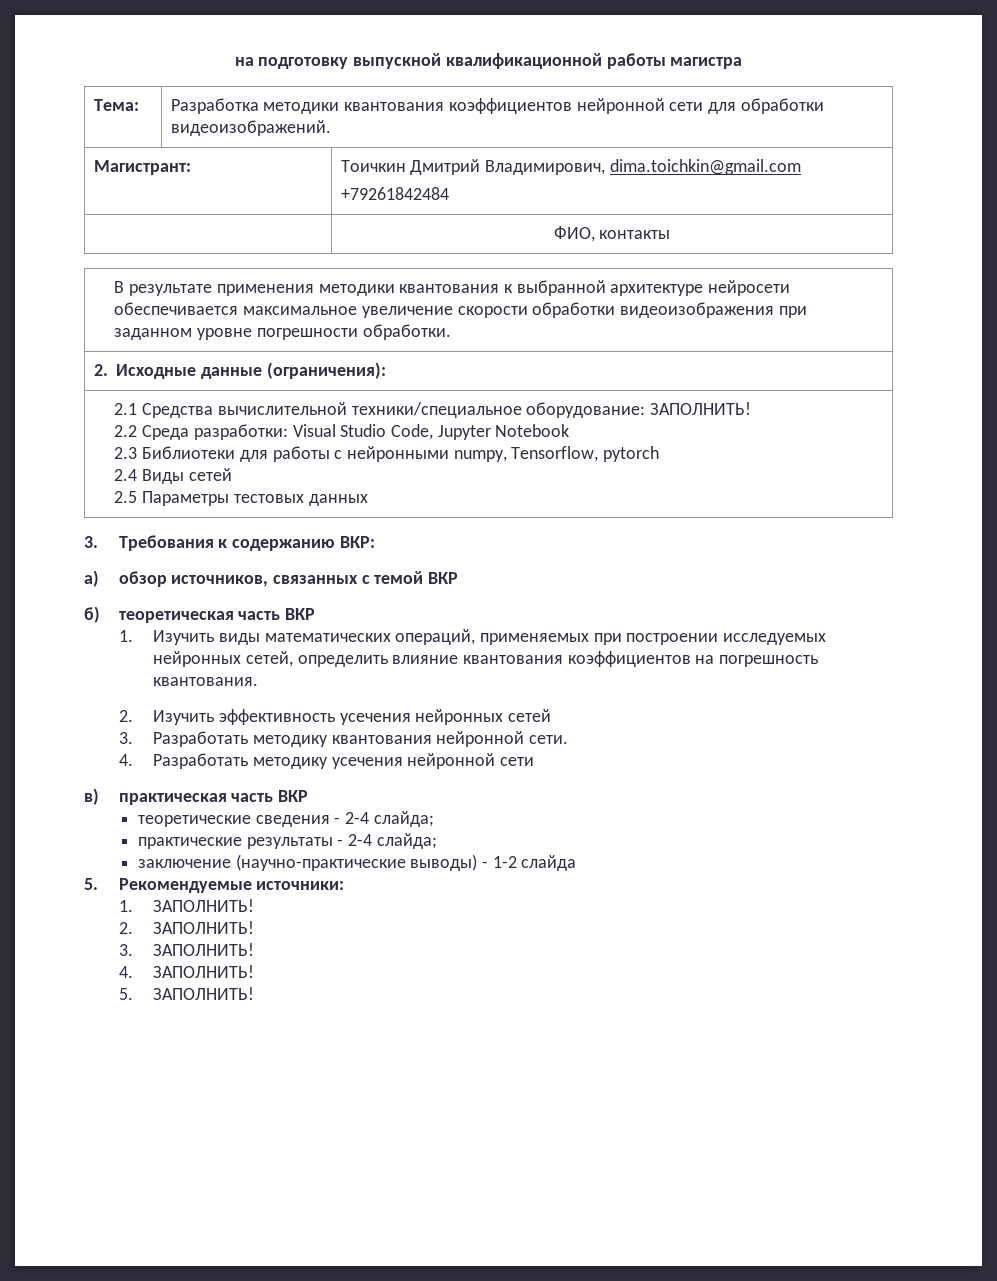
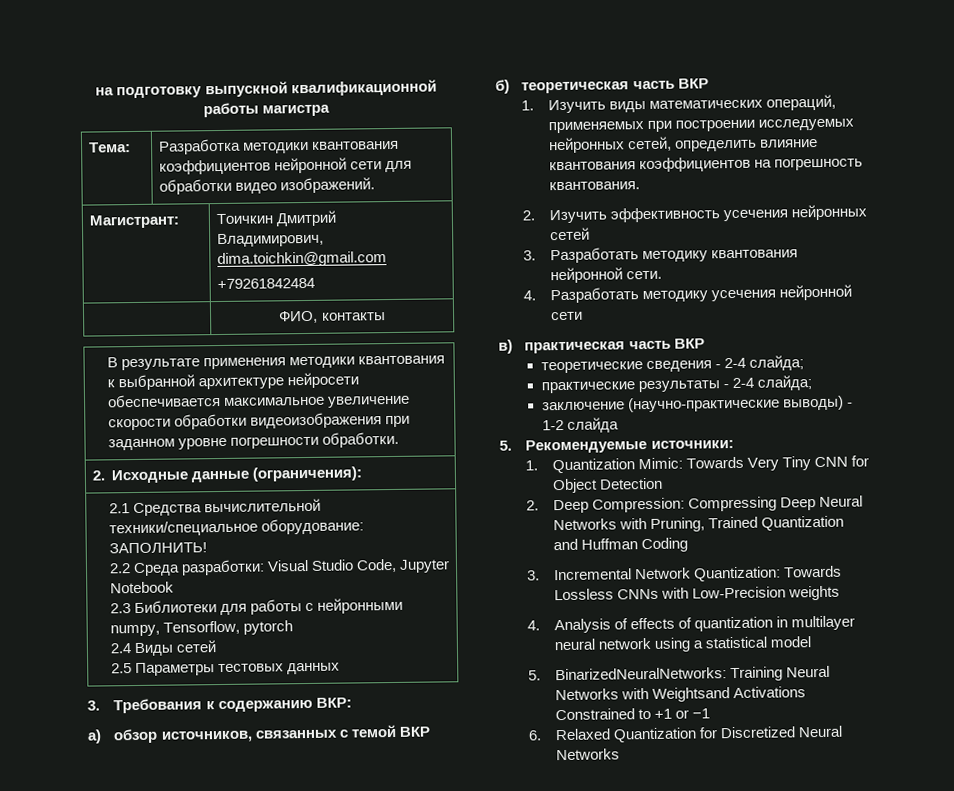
- Тема: | Разработка методики квантования коэффициентов нейронной сети для обработки видеоизображений.
+ Тема: | Разработка методики квантования коэффициентов нейронной сети для обработки видео изображений.
- 1. ЗАПОЛНИТЬ!
- 2. ЗАПОЛНИТЬ!
- 3. ЗАПОЛНИТЬ!
- 4. ЗАПОЛНИТЬ!
- 5. ЗАПОЛНИТЬ!
+ 1. Quantization Mimic: Towards Very Tiny CNN for Object Detection
+ 2. Deep Compression: Compressing Deep Neural Networks with Pruning, Trained Quantization and Huffman Coding
+ 3. Incremental Network Quantization: Towards Lossless CNNs with Low-Precision weights
+ 4. Analysis of effects of quantization in multilayer neural network using a statistical model
+ 5. BinarizedNeuralNetworks: Training Neural Networks with Weightsand Activations Constrained to +1 or −1
+ 6. Relaxed Quantization for Discretized Neural Networks

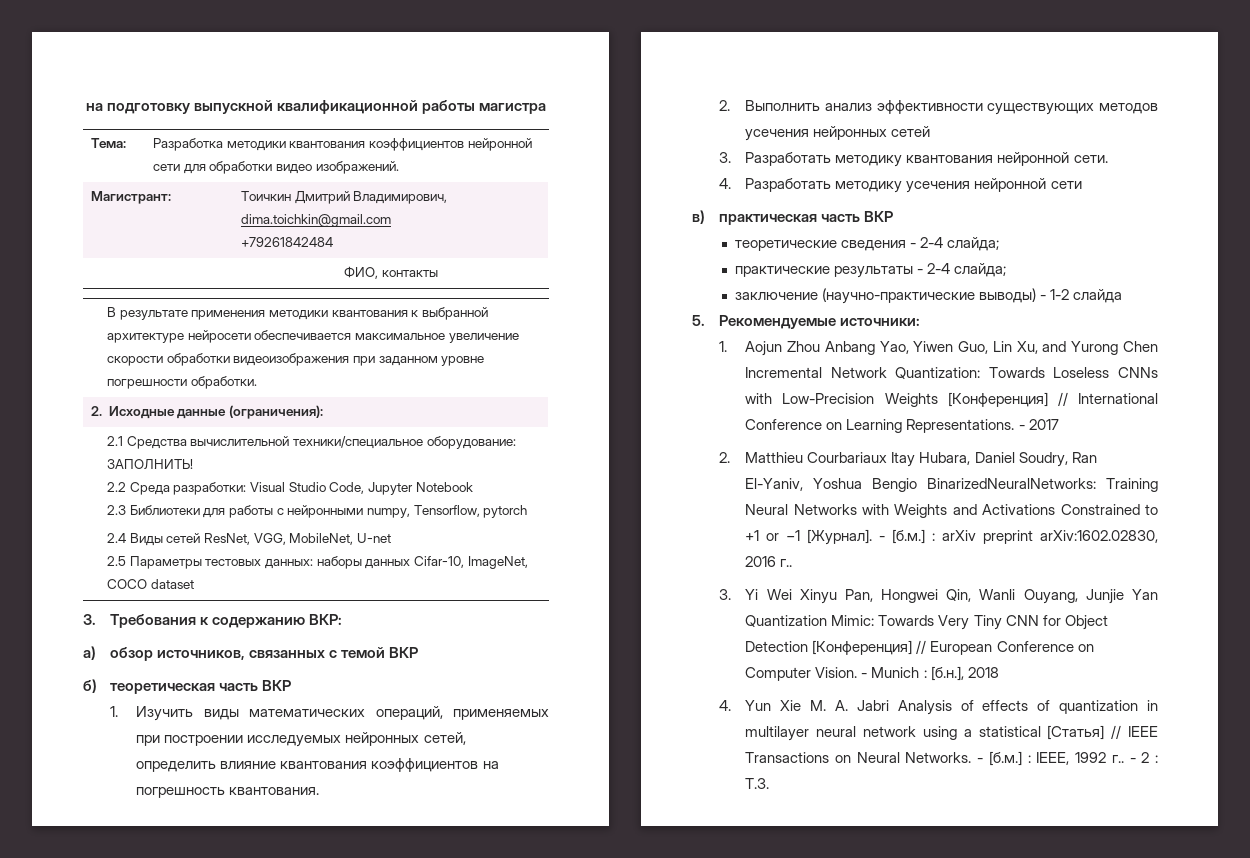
  2.1 Средства вычислительной техники/специальное оборудование: ЗАПОЛНИТЬ!
  2.2 Среда разработки: Visual Studio Code, Jupyter Notebook
  2.3 Библиотеки для работы с нейронными numpy, Tensorflow, pytorch
- 2.4 Виды сетей
- 2.5 Параметры тестовых данных
+ 2.4 Виды сетей ResNet, VGG, MobileNet, U-net
+ 2.5 Параметры тестовых данных: наборы данных Cifar-10, ImageNet, COCO dataset
- 2. Изучить эффективность усечения нейронных сетей
+ 2. Выполнить анализ эффективности существующих методов усечения нейронных сетей
- 1. Quantization Mimic: Towards Very Tiny CNN for Object Detection
- 2. Deep Compression: Compressing Deep Neural Networks with Pruning, Trained Quantization and Huffman Coding
- 3. Incremental Network Quantization: Towards Lossless CNNs with Low-Precision weights
- 4. Analysis of effects of quantization in multilayer neural network using a statistical model
- 5. BinarizedNeuralNetworks: Training Neural Networks with Weightsand Activations Constrained to +1 or −1
- 6. Relaxed Quantization for Discretized Neural Networks
+ 1. Aojun Zhou Anbang Yao, Yiwen Guo, Lin Xu, and Yurong Chen Incremental Network Quantization: Towards Loseless CNNs with Low-Precision Weights [Конференция] // International Conference on Learning Representations. - 2017
+ 2. Matthieu Courbariaux Itay Hubara, Daniel Soudry, Ran El-Yaniv, Yoshua Bengio BinarizedNeuralNetworks: Training Neural Networks with Weights and Activations Constrained to +1 or −1 [Журнал]. - [б.м.] : arXiv preprint arXiv:1602.02830, 2016 г..
+ 3. Yi Wei Xinyu Pan, Hongwei Qin, Wanli Ouyang, Junjie Yan Quantization Mimic: Towards Very Tiny CNN for Object Detection [Конференция] // European Conference on Computer Vision. - Munich : [б.н.], 2018
+ 4. Yun Xie M. A. Jabri Analysis of effects of quantization in multilayer neural network using a statistical [Статья] // IEEE Transactions on Neural Networks. - [б.м.] : IEEE, 1992 г.. - 2 : Т.3.

